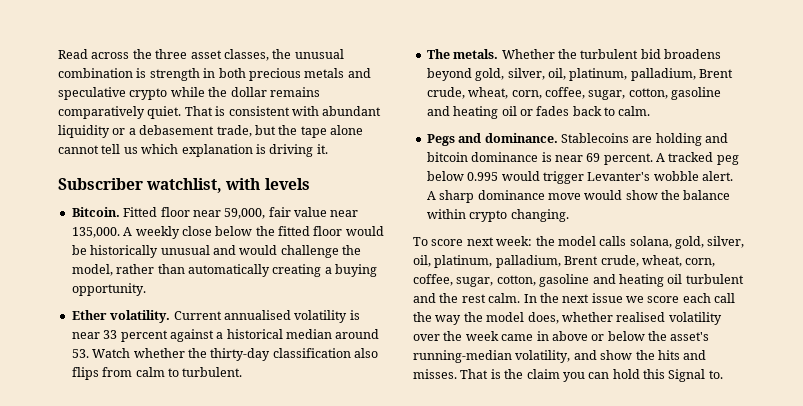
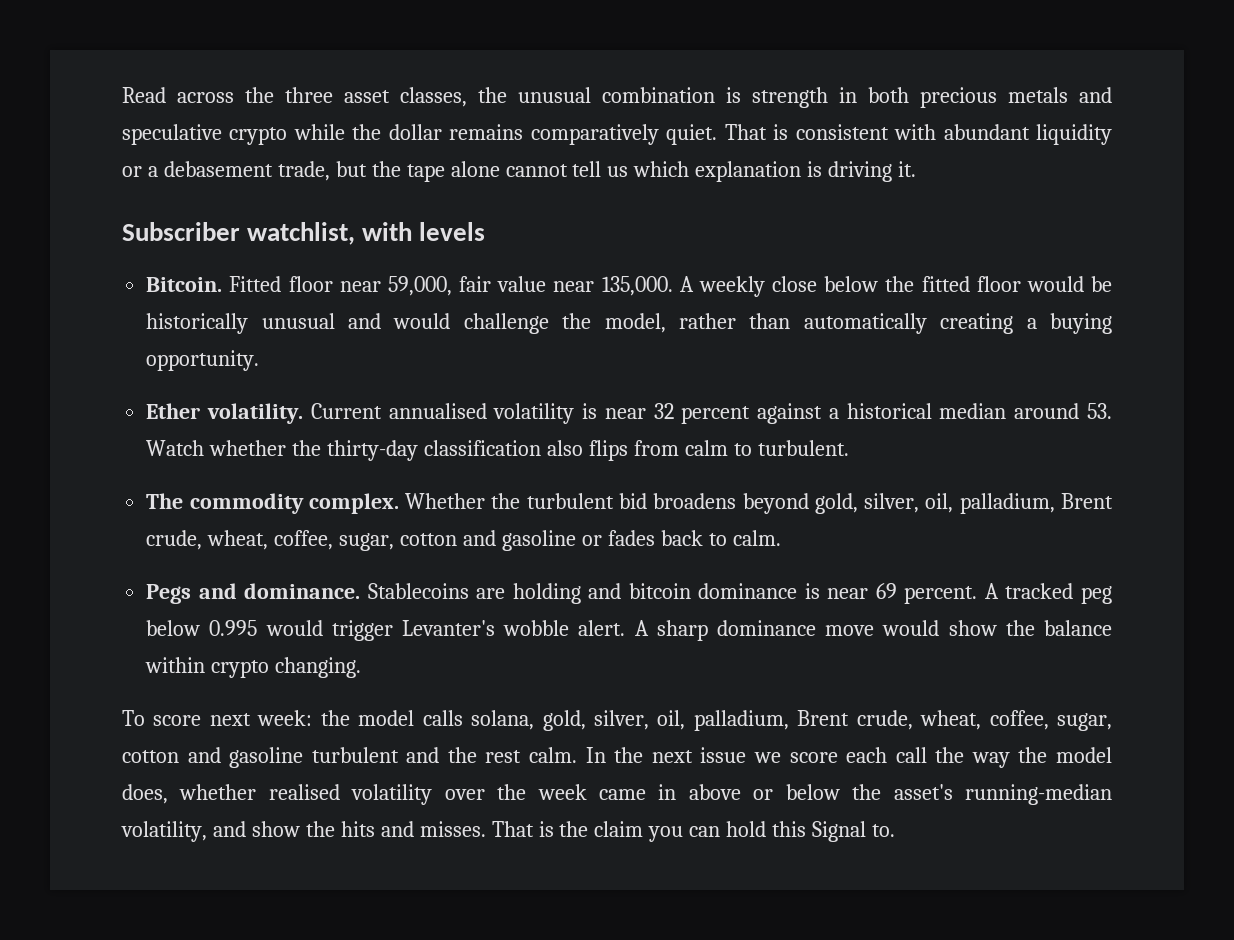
- Current annualised volatility is near 33 percent against a historical median around 53. Watch whether the thirty-day classification also flips from calm to turbulent.
+ Current annualised volatility is near 32 percent against a historical median around 53. Watch whether the thirty-day classification also flips from calm to turbulent.
- The metals.
+ The commodity complex.
- Whether the turbulent bid broadens beyond gold, silver, oil, platinum, palladium, Brent crude, wheat, corn, coffee, sugar, cotton, gasoline and heating oil or fades back to calm.
+ Whether the turbulent bid broadens beyond gold, silver, oil, palladium, Brent crude, wheat, coffee, sugar, cotton and gasoline or fades back to calm.
- To score next week: the model calls solana, gold, silver, oil, platinum, palladium, Brent crude, wheat, corn, coffee, sugar, cotton, gasoline and heating oil turbulent and the rest calm.
+ To score next week: the model calls solana, gold, silver, oil, palladium, Brent crude, wheat, coffee, sugar, cotton and gasoline turbulent and the rest calm.

